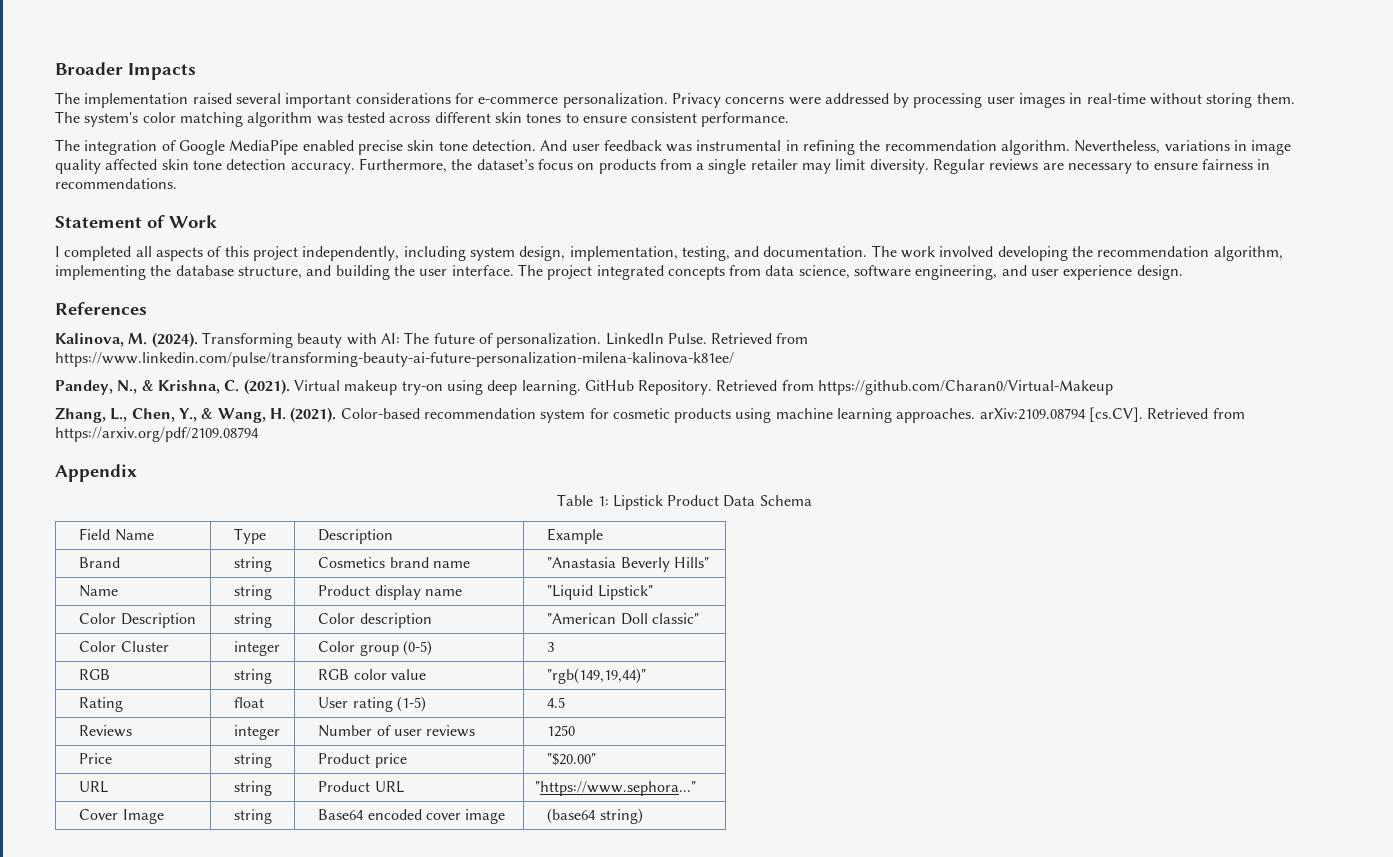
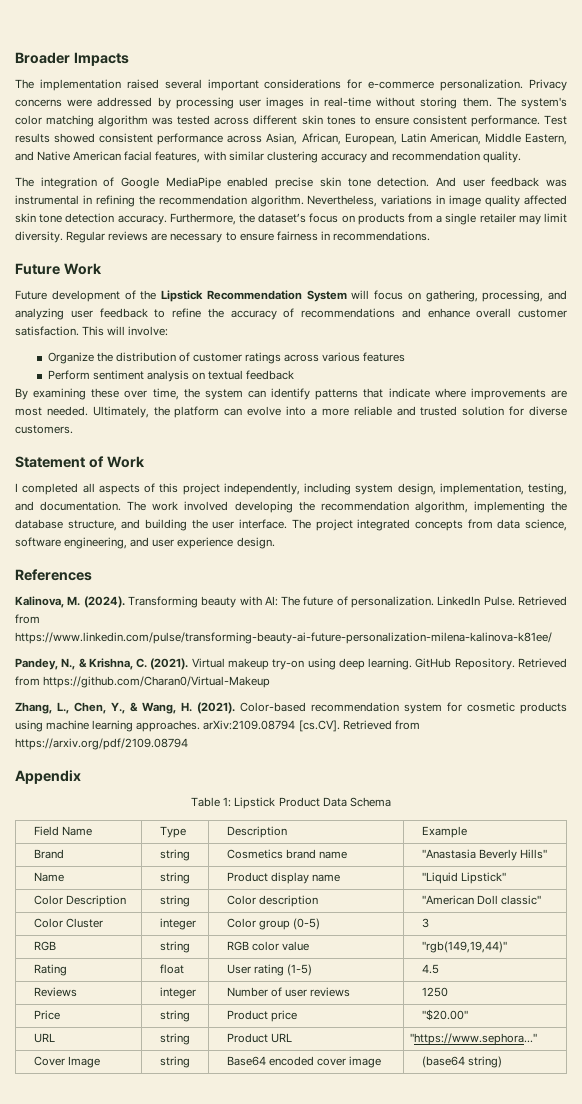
+ Test results showed consistent performance across Asian, African, European, Latin American, Middle Eastern, and Native American facial features, with similar clustering accuracy and recommendation quality.
+ Future Work
+ Future development of the Lipstick Recommendation System will focus on gathering, processing, and analyzing user feedback to refine the accuracy of recommendations and enhance overall customer satisfaction. This will involve:
+ Organize the distribution of customer ratings across various features
+ Perform sentiment analysis on textual feedback
+ By examining these over time, the system can identify patterns that indicate where improvements are most needed. Ultimately, the platform can evolve into a more reliable and trusted solution for diverse customers.

